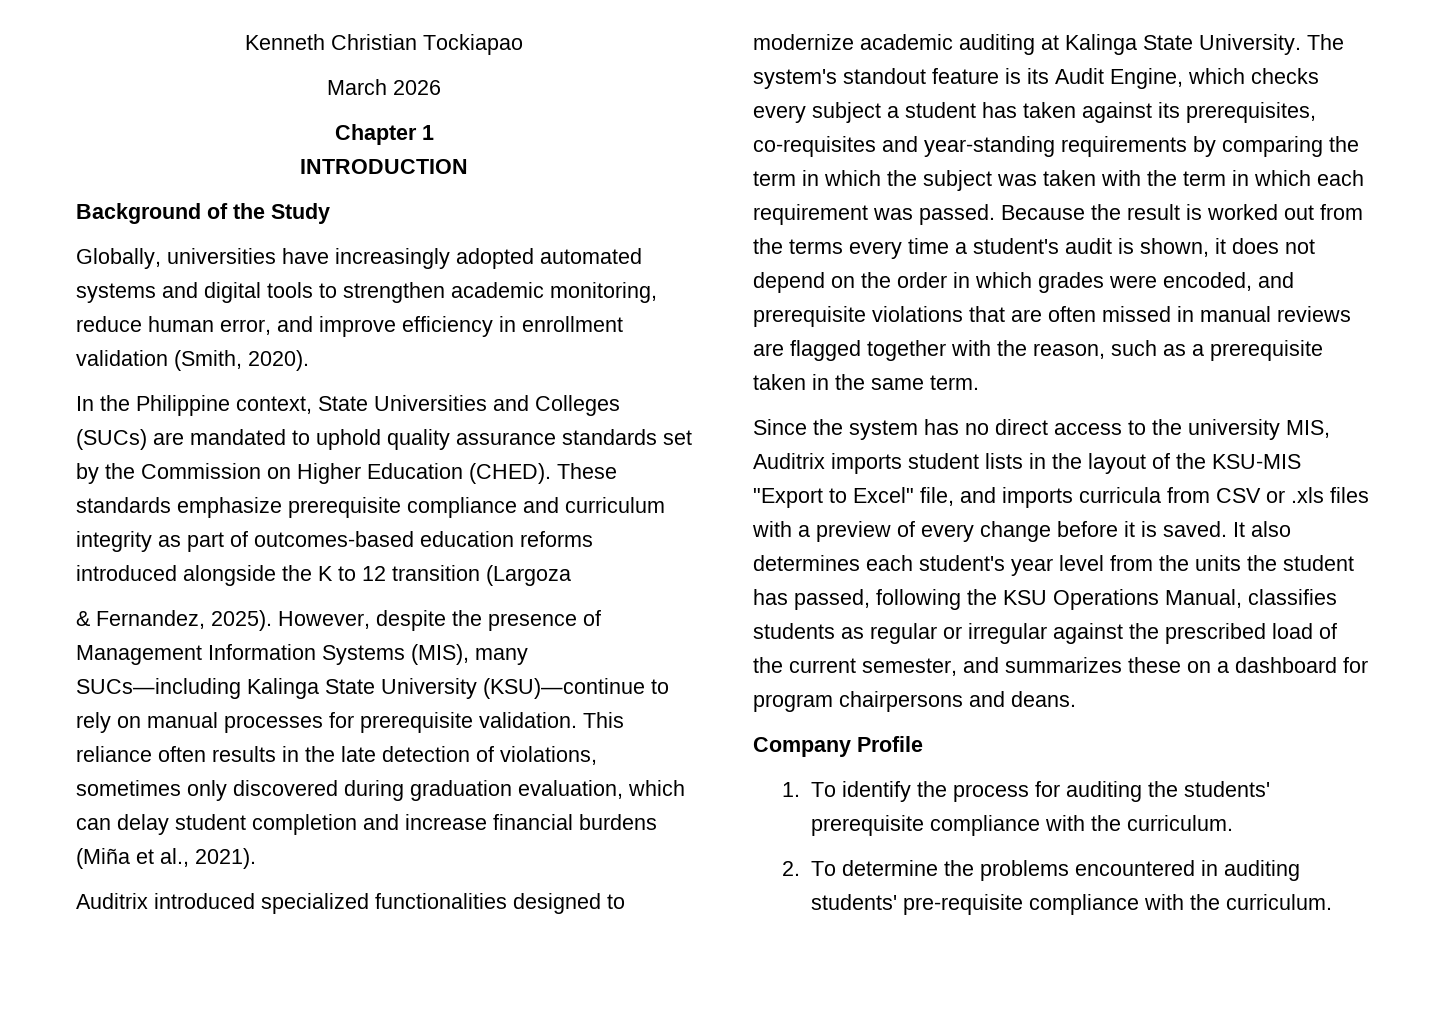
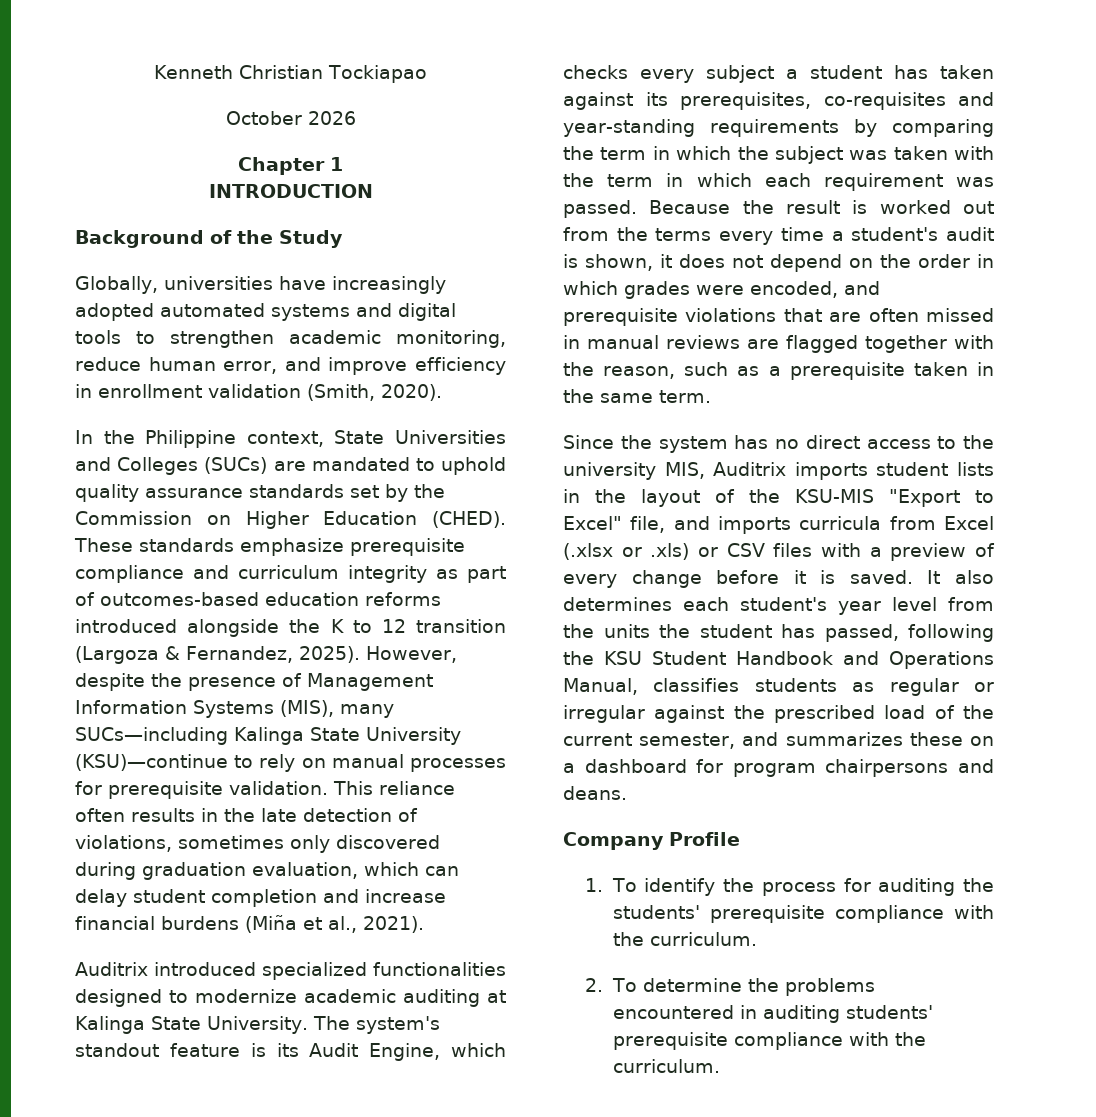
- March 2026
+ October 2026
- These standards emphasize prerequisite compliance and curriculum integrity as part of outcomes-based education reforms introduced alongside the K to 12 transition (Largoza
- & Fernandez, 2025).
+ These standards emphasize prerequisite compliance and curriculum integrity as part of outcomes-based education reforms introduced alongside the K to 12 transition (Largoza & Fernandez, 2025).
- Since the system has no direct access to the university MIS, Auditrix imports student lists in the layout of the KSU-MIS "Export to Excel" file, and imports curricula from CSV or .xls files with a preview of every change before it is saved.
+ Since the system has no direct access to the university MIS, Auditrix imports student lists in the layout of the KSU-MIS "Export to Excel" file, and imports curricula from Excel (.xlsx or .xls) or CSV files with a preview of every change before it is saved.
- It also determines each student's year level from the units the student has passed, following the KSU Operations Manual, classifies students as regular or irregular against the prescribed load of the current semester, and summarizes these on a dashboard for program chairpersons and deans.
+ It also determines each student's year level from the units the student has passed, following the KSU Student Handbook and Operations Manual, classifies students as regular or irregular against the prescribed load of the current semester, and summarizes these on a dashboard for program chairpersons and deans.
- 2. To determine the problems encountered in auditing students' pre-requisite compliance with the curriculum.
+ 2. To determine the problems encountered in auditing students' prerequisite compliance with the curriculum.

